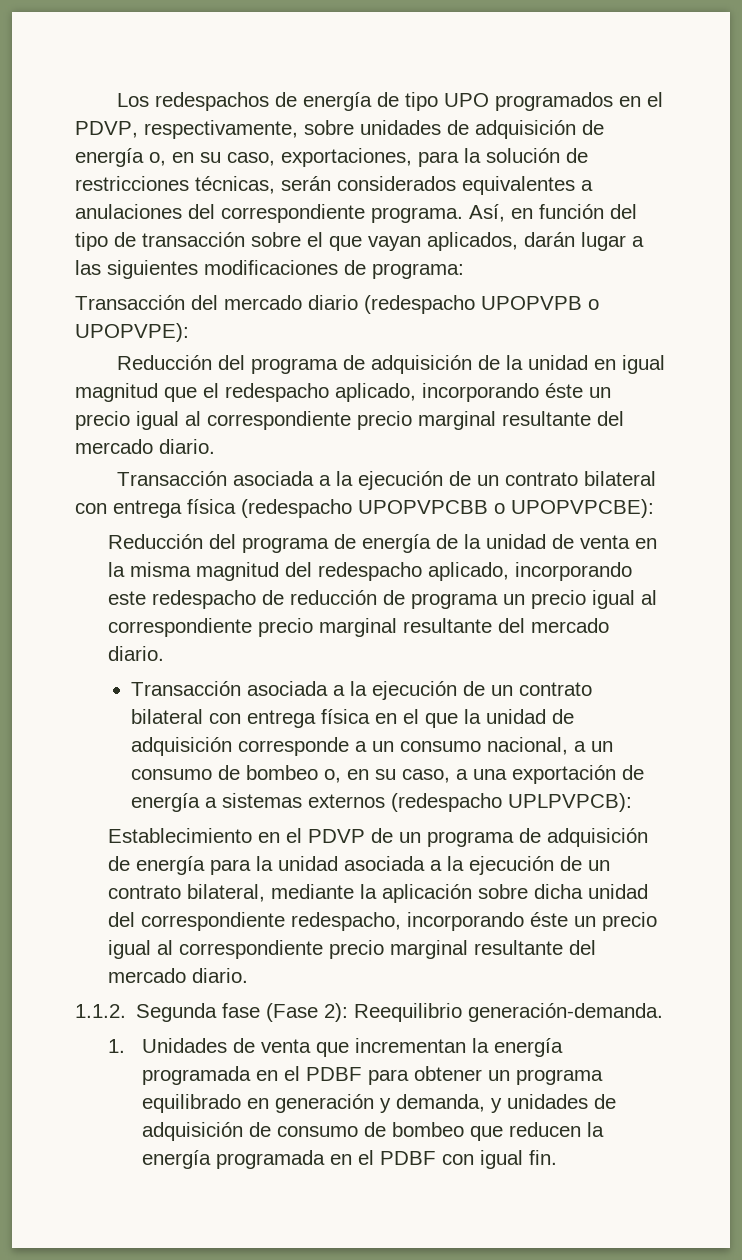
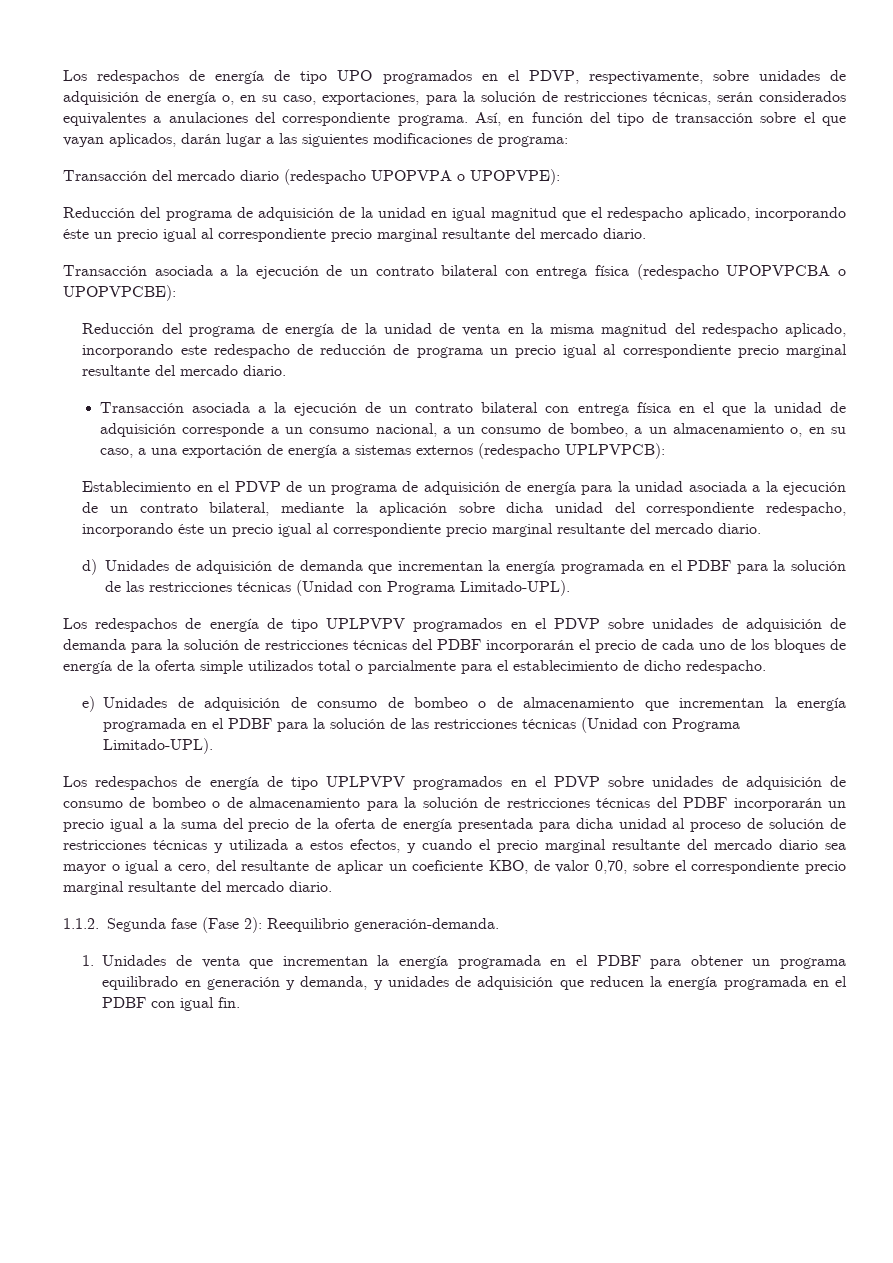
- Transacción del mercado diario (redespacho UPOPVPB o UPOPVPE):
+ Transacción del mercado diario (redespacho UPOPVPA o UPOPVPE):
- Transacción asociada a la ejecución de un contrato bilateral con entrega física (redespacho UPOPVPCBB o UPOPVPCBE):
+ Transacción asociada a la ejecución de un contrato bilateral con entrega física (redespacho UPOPVPCBA o UPOPVPCBE):
- Transacción asociada a la ejecución de un contrato bilateral con entrega física en el que la unidad de adquisición corresponde a un consumo nacional, a un consumo de bombeo o, en su caso, a una exportación de energía a sistemas externos (redespacho UPLPVPCB):
+ Transacción asociada a la ejecución de un contrato bilateral con entrega física en el que la unidad de adquisición corresponde a un consumo nacional, a un consumo de bombeo, a un almacenamiento o, en su caso, a una exportación de energía a sistemas externos (redespacho UPLPVPCB):
+ d) Unidades de adquisición de demanda que incrementan la energía programada en el PDBF para la solución de las restricciones técnicas (Unidad con Programa Limitado-UPL).
+ Los redespachos de energía de tipo UPLPVPV programados en el PDVP sobre unidades de adquisición de demanda para la solución de restricciones técnicas del PDBF incorporarán el precio de cada uno de los bloques de energía de la oferta simple utilizados total o parcialmente para el establecimiento de dicho redespacho.
+ e) Unidades de adquisición de consumo de bombeo o de almacenamiento que incrementan la energía programada en el PDBF para la solución de las restricciones técnicas (Unidad con Programa Limitado-UPL).
+ Los redespachos de energía de tipo UPLPVPV programados en el PDVP sobre unidades de adquisición de consumo de bombeo o de almacenamiento para la solución de restricciones técnicas del PDBF incorporarán un precio igual a la suma del precio de la oferta de energía presentada para dicha unidad al proceso de solución de restricciones técnicas y utilizada a estos efectos, y cuando el precio marginal resultante del mercado diario sea mayor o igual a cero, del resultante de aplicar un coeficiente KBO, de valor 0,70, sobre el correspondiente precio marginal resultante del mercado diario.
- 1. Unidades de venta que incrementan la energía programada en el PDBF para obtener un programa equilibrado en generación y demanda, y unidades de adquisición de consumo de bombeo que reducen la energía programada en el PDBF con igual fin.
+ 1. Unidades de venta que incrementan la energía programada en el PDBF para obtener un programa equilibrado en generación y demanda, y unidades de adquisición que reducen la energía programada en el PDBF con igual fin.

